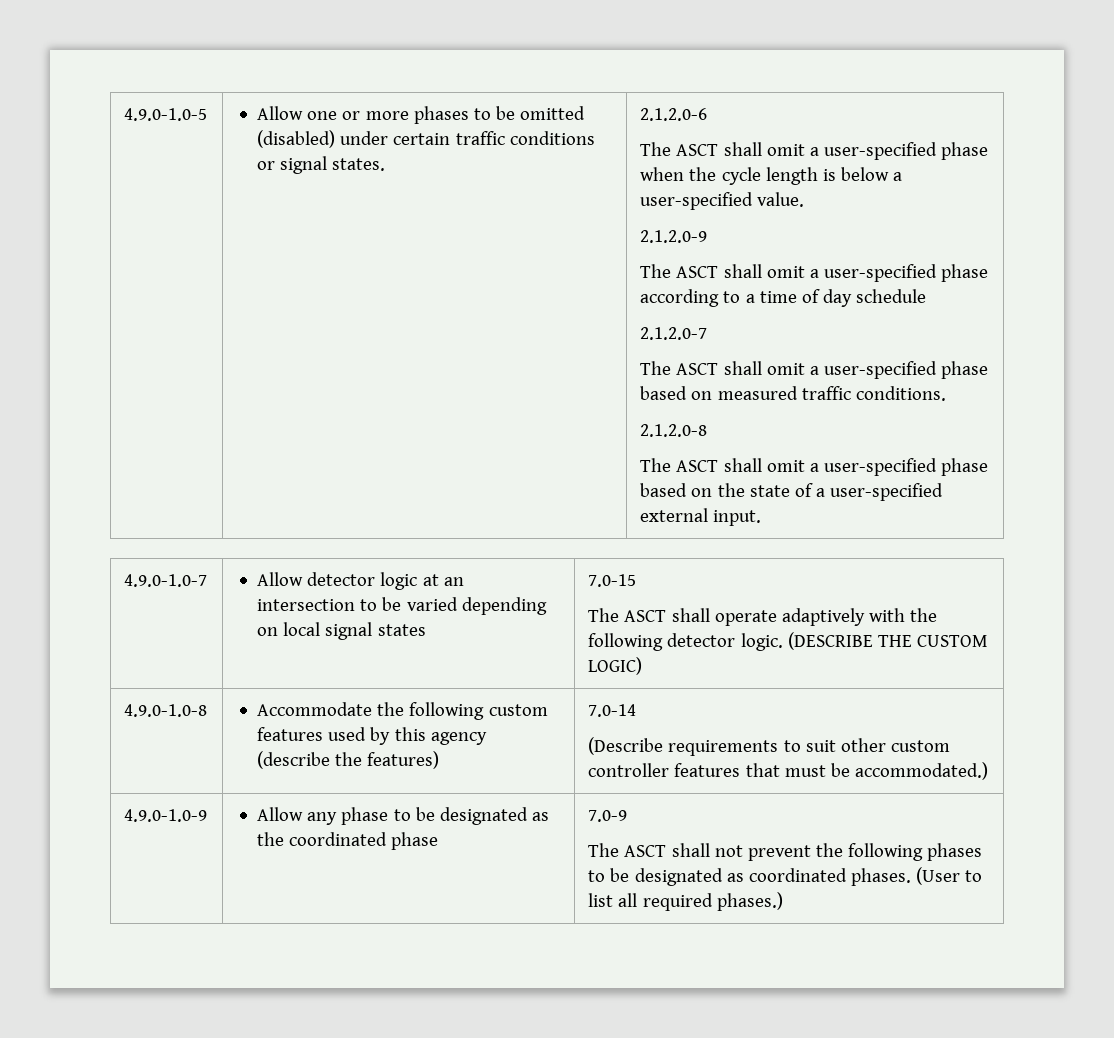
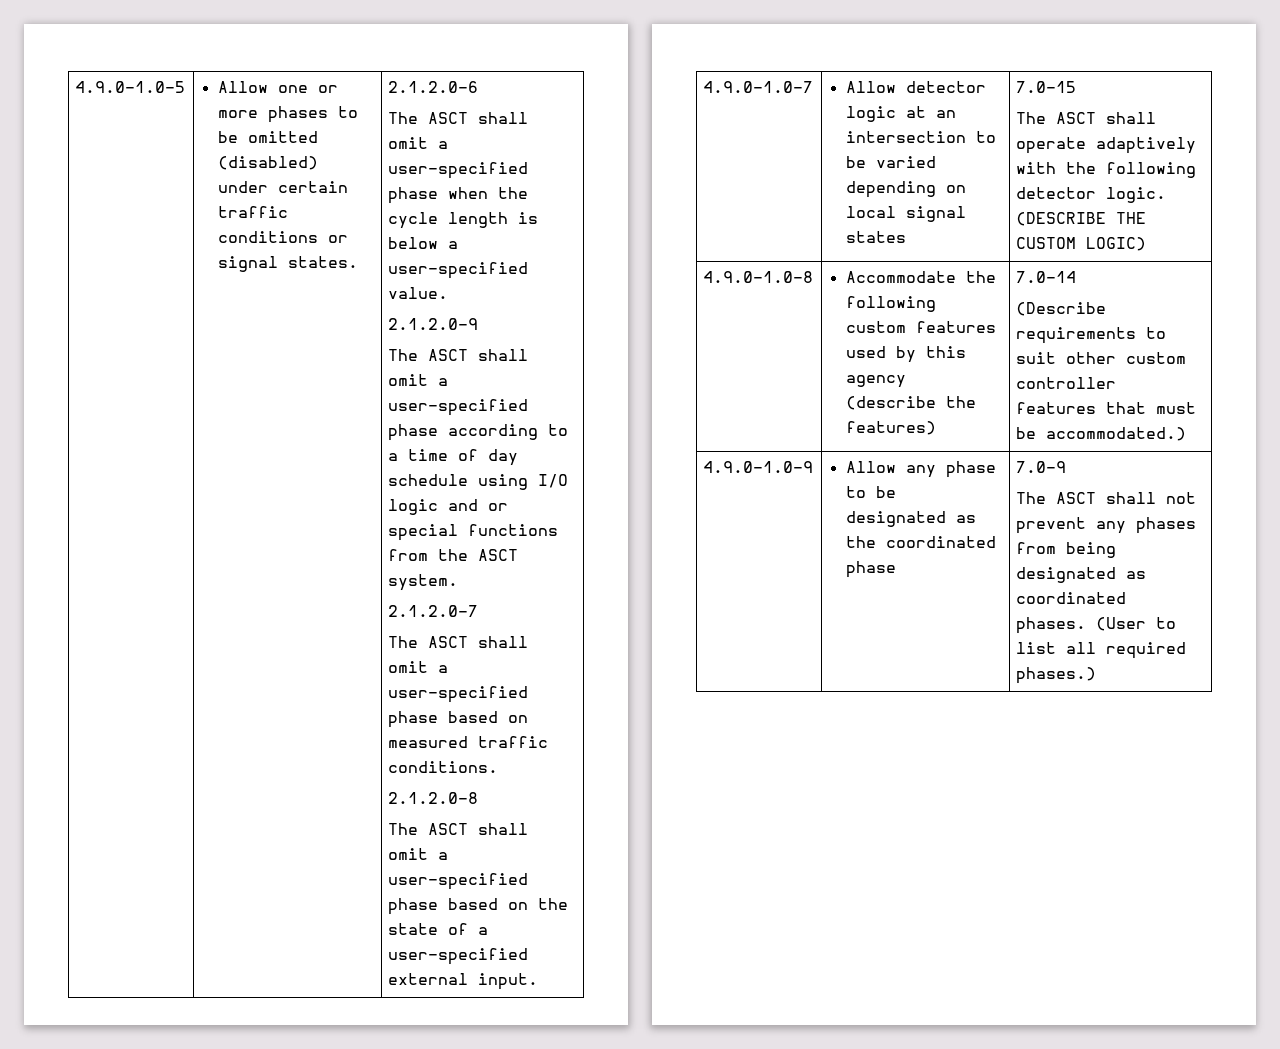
- The ASCT shall omit a user-specified phase according to a time of day schedule
+ The ASCT shall omit a user-specified phase according to a time of day schedule using I/O logic and or special functions from the ASCT system.
  4.9.0-1.0-9 | Allow any phase to be designated as the coordinated phase | 7.0-9
- The ASCT shall not prevent the following phases to be designated as coordinated phases. (User to list all required phases.)
+ The ASCT shall not prevent any phases from being designated as coordinated phases. (User to list all required phases.)

